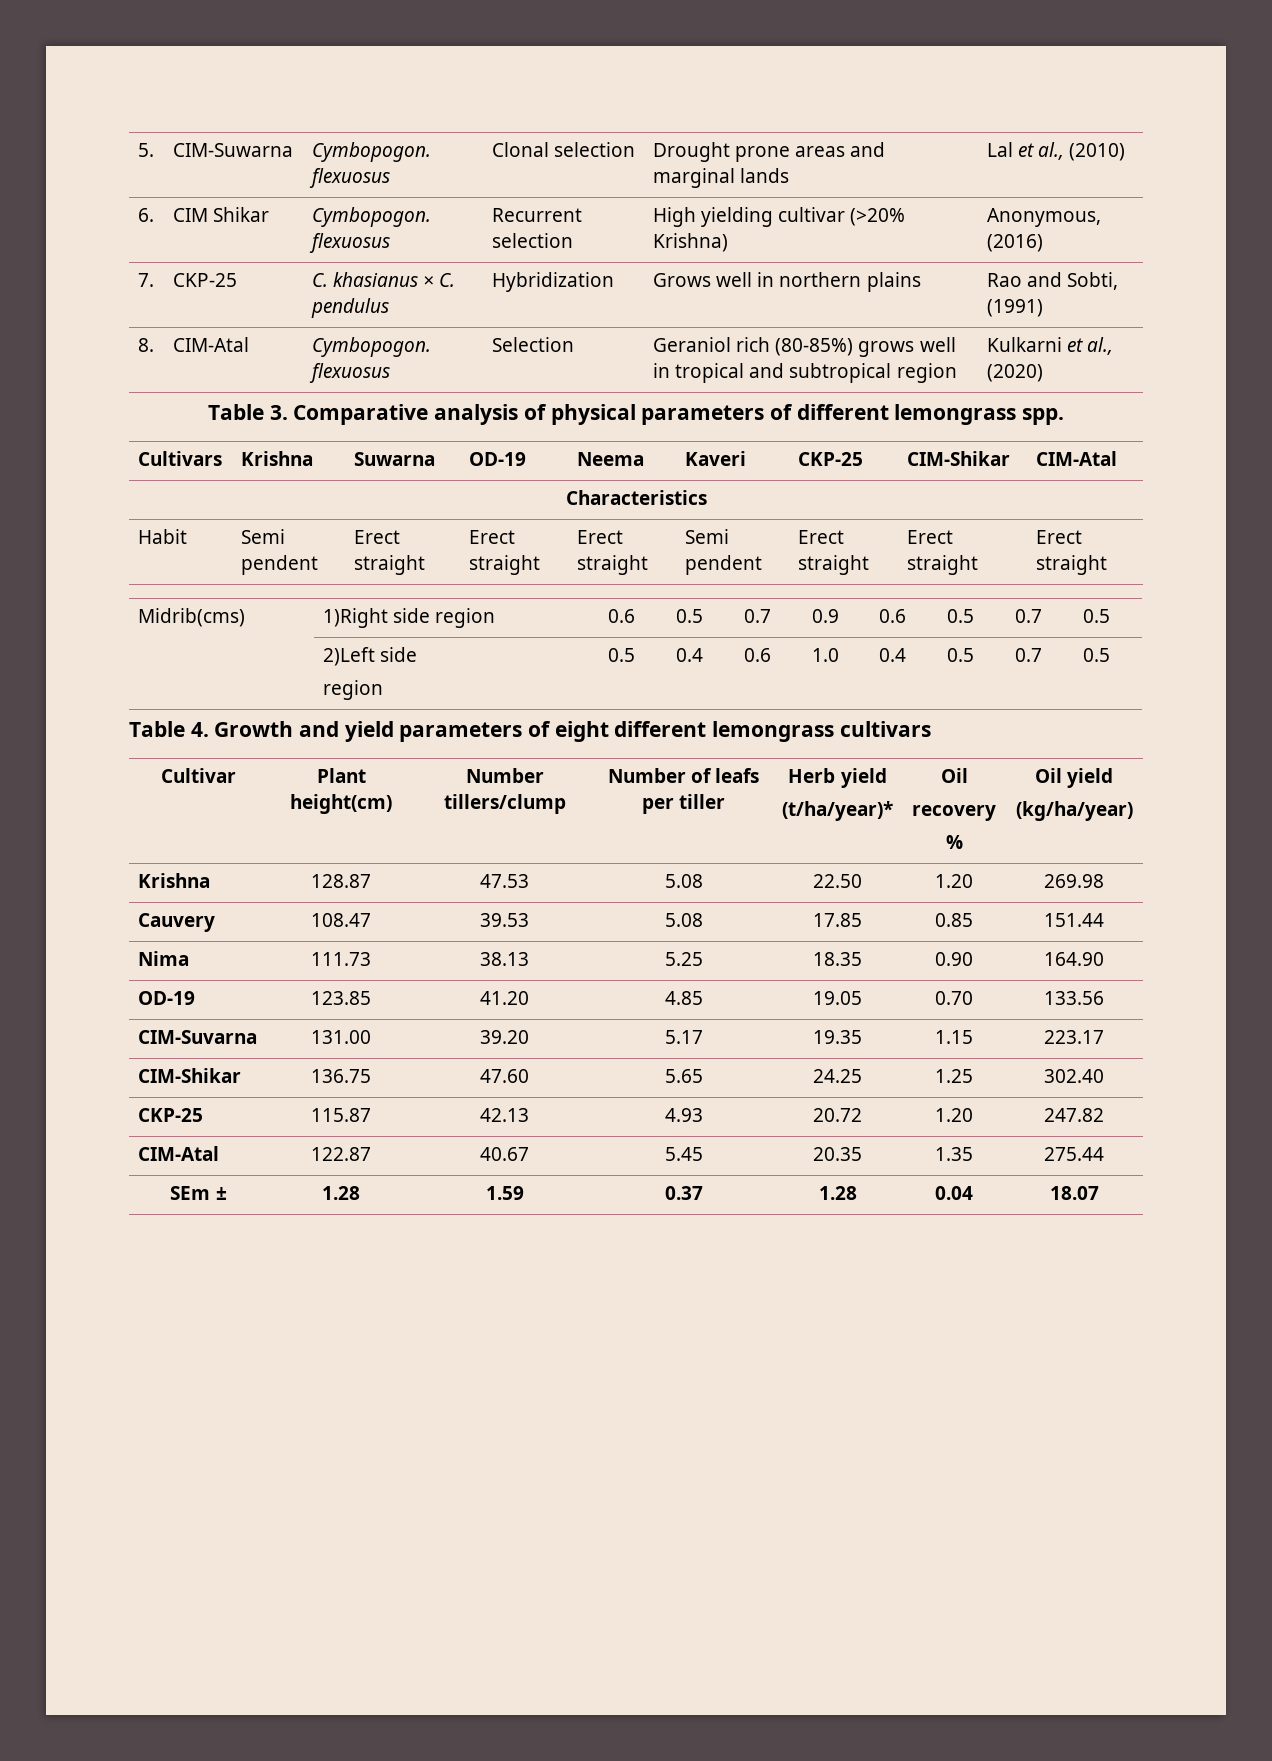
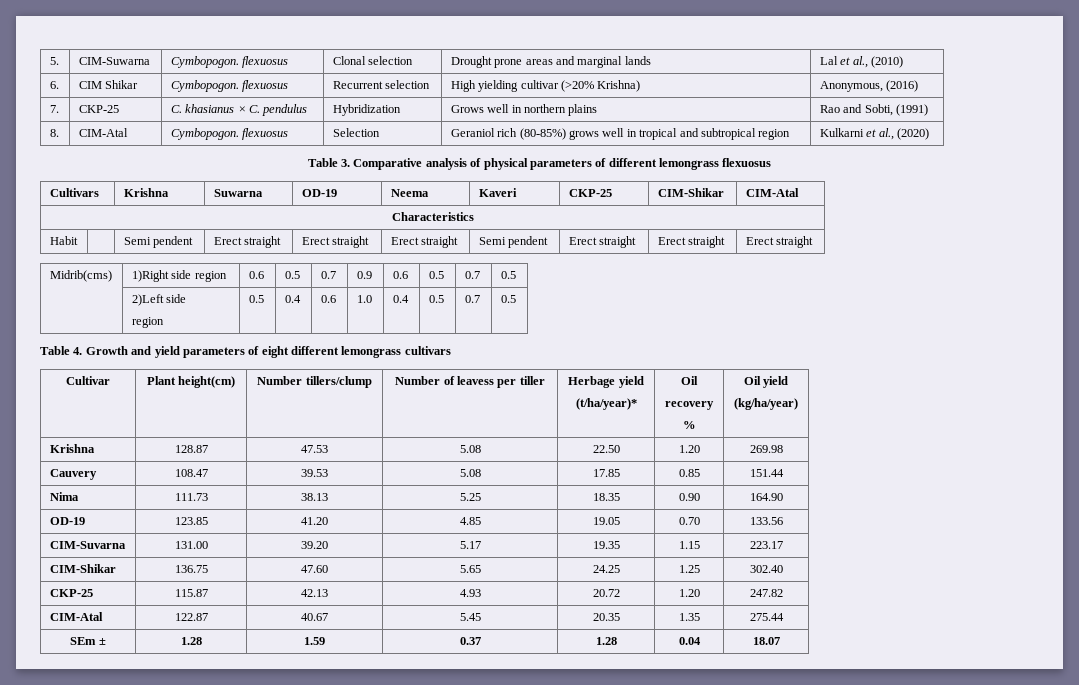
- Table 3. Comparative analysis of physical parameters of different lemongrass spp.
+ Table 3. Comparative analysis of physical parameters of different lemongrass flexuosus
- Cultivar | Plant height(cm) | Number tillers/clump | Number of leafs per tiller | Herb yield
+ Cultivar | Plant height(cm) | Number tillers/clump | Number of leavess per tiller | Herbage yield

